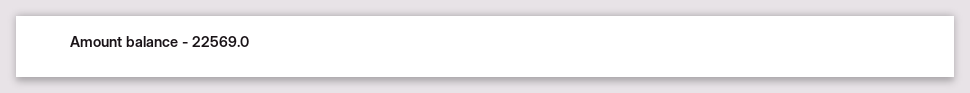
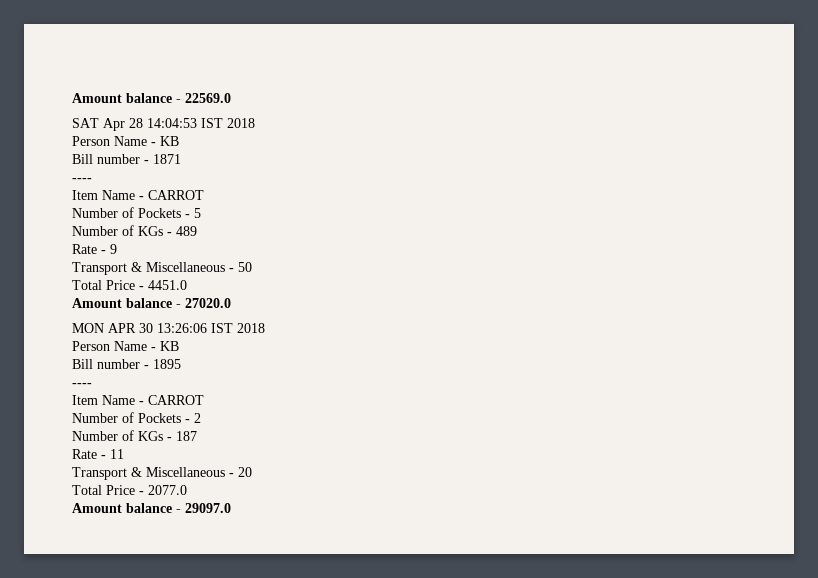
+ SAT Apr 28 14:04:53 IST 2018
+ Person Name - KB
+ Bill number - 1871
+ ----
+ Item Name - CARROT
+ Number of Pockets - 5
+ Number of KGs - 489
+ Rate - 9
+ Transport & Miscellaneous - 50
+ Total Price - 4451.0
+ Amount balance - 27020.0
+ MON APR 30 13:26:06 IST 2018
+ Person Name - KB
+ Bill number - 1895
+ ----
+ Item Name - CARROT
+ Number of Pockets - 2
+ Number of KGs - 187
+ Rate - 11
+ Transport & Miscellaneous - 20
+ Total Price - 2077.0
+ Amount balance - 29097.0

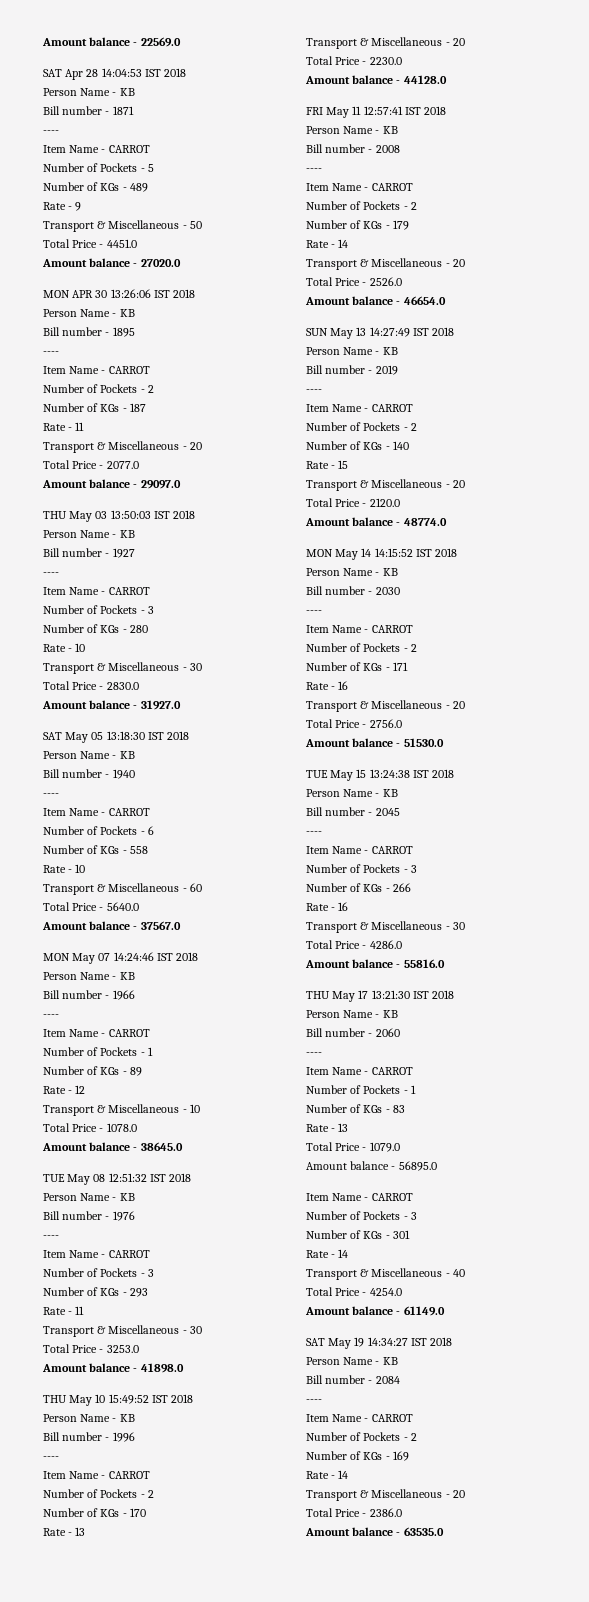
+ THU May 03 13:50:03 IST 2018
+ Person Name - KB
+ Bill number - 1927
+ ----
+ Item Name - CARROT
+ Number of Pockets - 3
+ Number of KGs - 280
+ Rate - 10
+ Transport & Miscellaneous - 30
+ Total Price - 2830.0
+ Amount balance - 31927.0
+ SAT May 05 13:18:30 IST 2018
+ Person Name - KB
+ Bill number - 1940
+ ----
+ Item Name - CARROT
+ Number of Pockets - 6
+ Number of KGs - 558
+ Rate - 10
+ Transport & Miscellaneous - 60
+ Total Price - 5640.0
+ Amount balance - 37567.0
+ MON May 07 14:24:46 IST 2018
+ Person Name - KB
+ Bill number - 1966
+ ----
+ Item Name - CARROT
+ Number of Pockets - 1
+ Number of KGs - 89
+ Rate - 12
+ Transport & Miscellaneous - 10
+ Total Price - 1078.0
+ Amount balance - 38645.0
+ TUE May 08 12:51:32 IST 2018
+ Person Name - KB
+ Bill number - 1976
+ ----
+ Item Name - CARROT
+ Number of Pockets - 3
+ Number of KGs - 293
+ Rate - 11
+ Transport & Miscellaneous - 30
+ Total Price - 3253.0
+ Amount balance - 41898.0
+ THU May 10 15:49:52 IST 2018
+ Person Name - KB
+ Bill number - 1996
+ ----
+ Item Name - CARROT
+ Number of Pockets - 2
+ Number of KGs - 170
+ Rate - 13
+ Transport & Miscellaneous - 20
+ Total Price - 2230.0
+ Amount balance - 44128.0
+ FRI May 11 12:57:41 IST 2018
+ Person Name - KB
+ Bill number - 2008
+ ----
+ Item Name - CARROT
+ Number of Pockets - 2
+ Number of KGs - 179
+ Rate - 14
+ Transport & Miscellaneous - 20
+ Total Price - 2526.0
+ Amount balance - 46654.0
+ SUN May 13 14:27:49 IST 2018
+ Person Name - KB
+ Bill number - 2019
+ ----
+ Item Name - CARROT
+ Number of Pockets - 2
+ Number of KGs - 140
+ Rate - 15
+ Transport & Miscellaneous - 20
+ Total Price - 2120.0
+ Amount balance - 48774.0
+ MON May 14 14:15:52 IST 2018
+ Person Name - KB
+ Bill number - 2030
+ ----
+ Item Name - CARROT
+ Number of Pockets - 2
+ Number of KGs - 171
+ Rate - 16
+ Transport & Miscellaneous - 20
+ Total Price - 2756.0
+ Amount balance - 51530.0
+ TUE May 15 13:24:38 IST 2018
+ Person Name - KB
+ Bill number - 2045
+ ----
+ Item Name - CARROT
+ Number of Pockets - 3
+ Number of KGs - 266
+ Rate - 16
+ Transport & Miscellaneous - 30
+ Total Price - 4286.0
+ Amount balance - 55816.0
+ THU May 17 13:21:30 IST 2018
+ Person Name - KB
+ Bill number - 2060
+ ----
+ Item Name - CARROT
+ Number of Pockets - 1
+ Number of KGs - 83
+ Rate - 13
+ Total Price - 1079.0
+ Amount balance - 56895.0
+ Item Name - CARROT
+ Number of Pockets - 3
+ Number of KGs - 301
+ Rate - 14
+ Transport & Miscellaneous - 40
+ Total Price - 4254.0
+ Amount balance - 61149.0
+ SAT May 19 14:34:27 IST 2018
+ Person Name - KB
+ Bill number - 2084
+ ----
+ Item Name - CARROT
+ Number of Pockets - 2
+ Number of KGs - 169
+ Rate - 14
+ Transport & Miscellaneous - 20
+ Total Price - 2386.0
+ Amount balance - 63535.0

